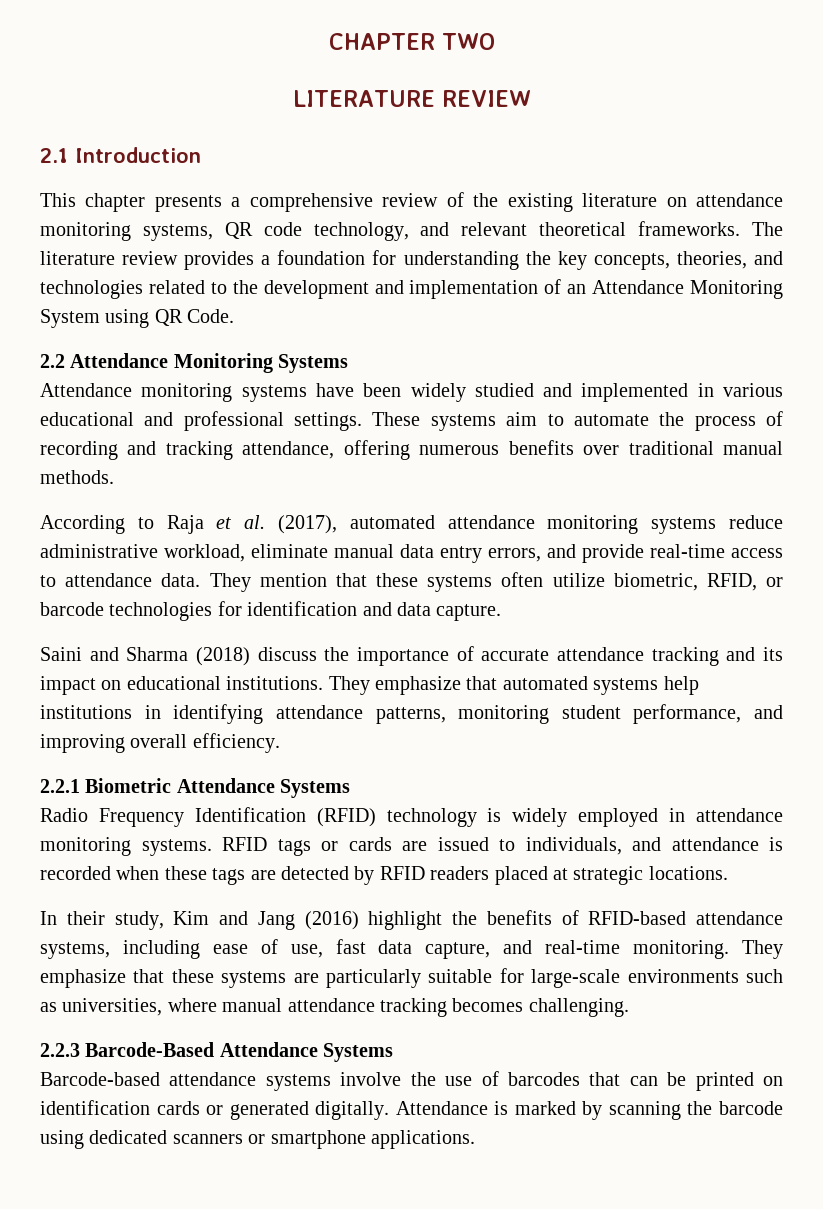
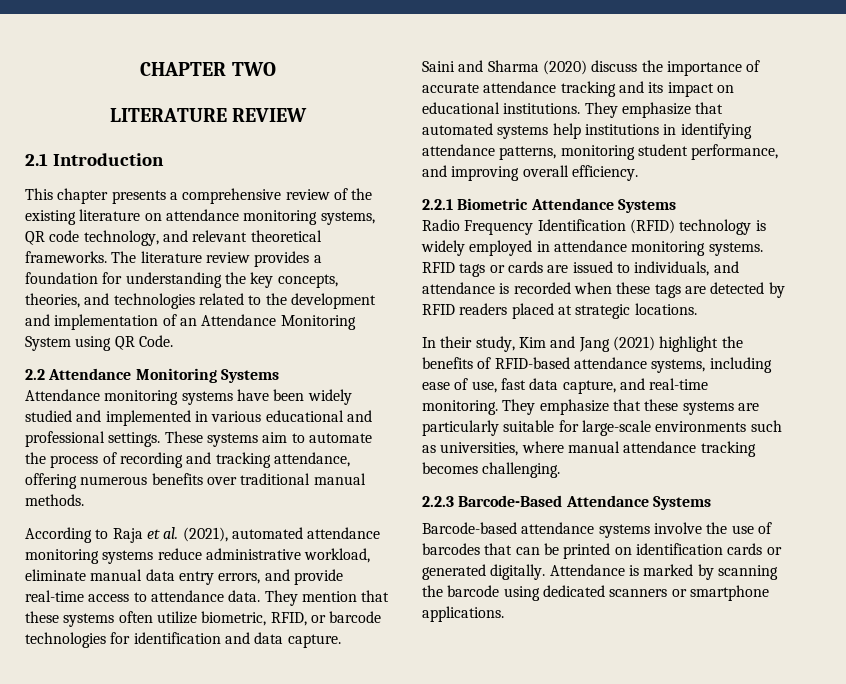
- According to Raja et al. (2017), automated attendance monitoring systems reduce administrative workload, eliminate manual data entry errors, and provide real-time access to attendance data.
+ According to Raja et al. (2021), automated attendance monitoring systems reduce administrative workload, eliminate manual data entry errors, and provide real-time access to attendance data.
- Saini and Sharma (2018) discuss the importance of accurate attendance tracking and its impact on educational institutions.
+ Saini and Sharma (2020) discuss the importance of accurate attendance tracking and its impact on educational institutions.
- In their study, Kim and Jang (2016) highlight the benefits of RFID-based attendance systems, including ease of use, fast data capture, and real-time monitoring.
+ In their study, Kim and Jang (2021) highlight the benefits of RFID-based attendance systems, including ease of use, fast data capture, and real-time monitoring.

